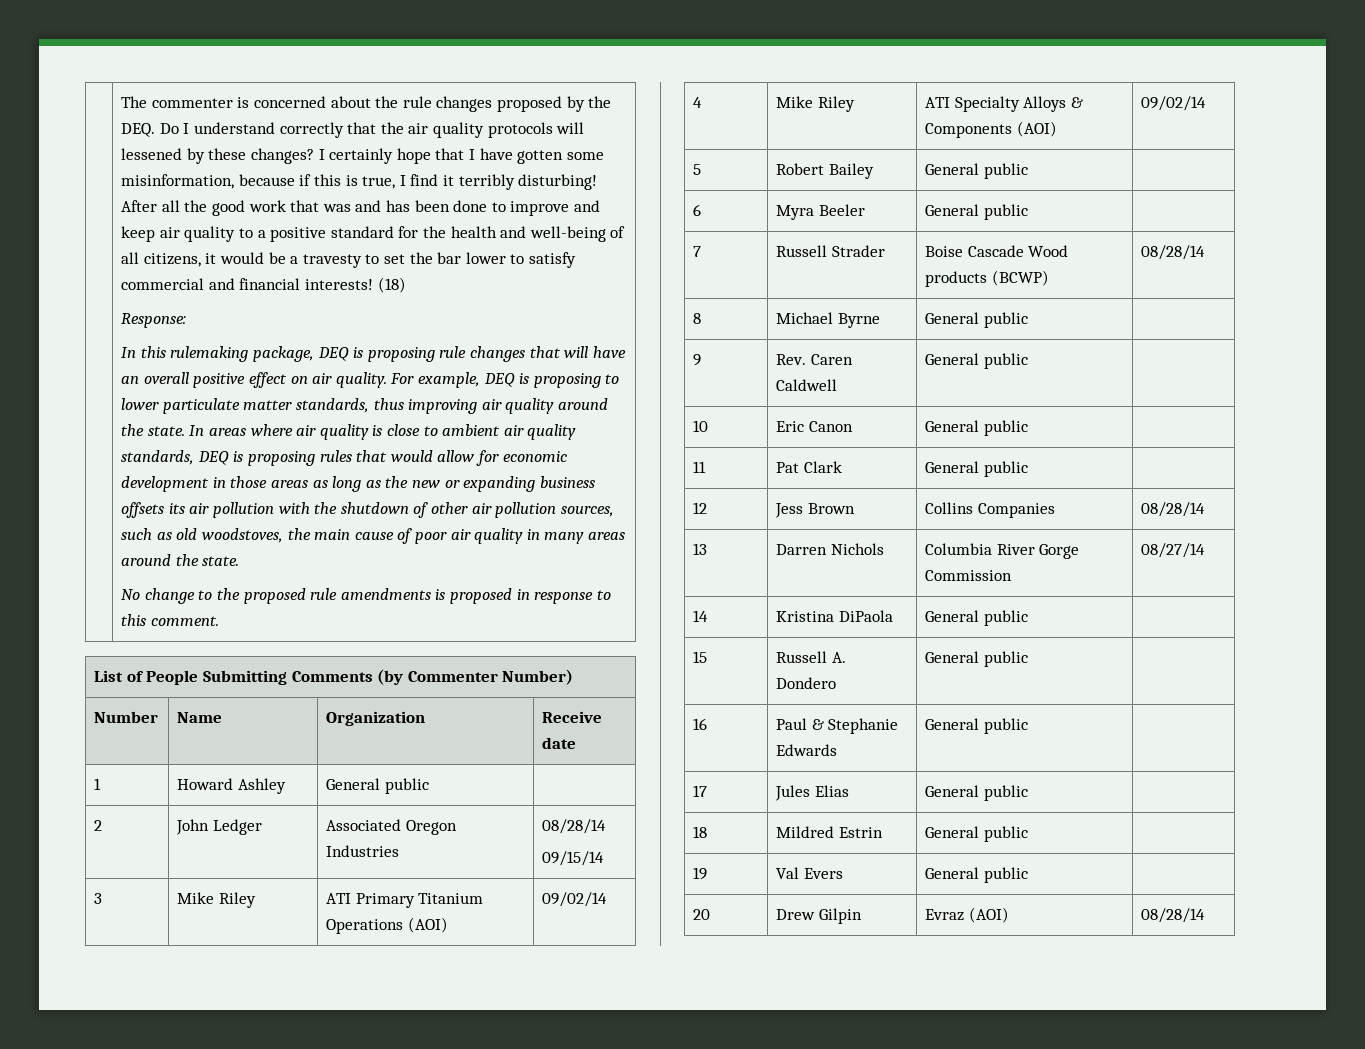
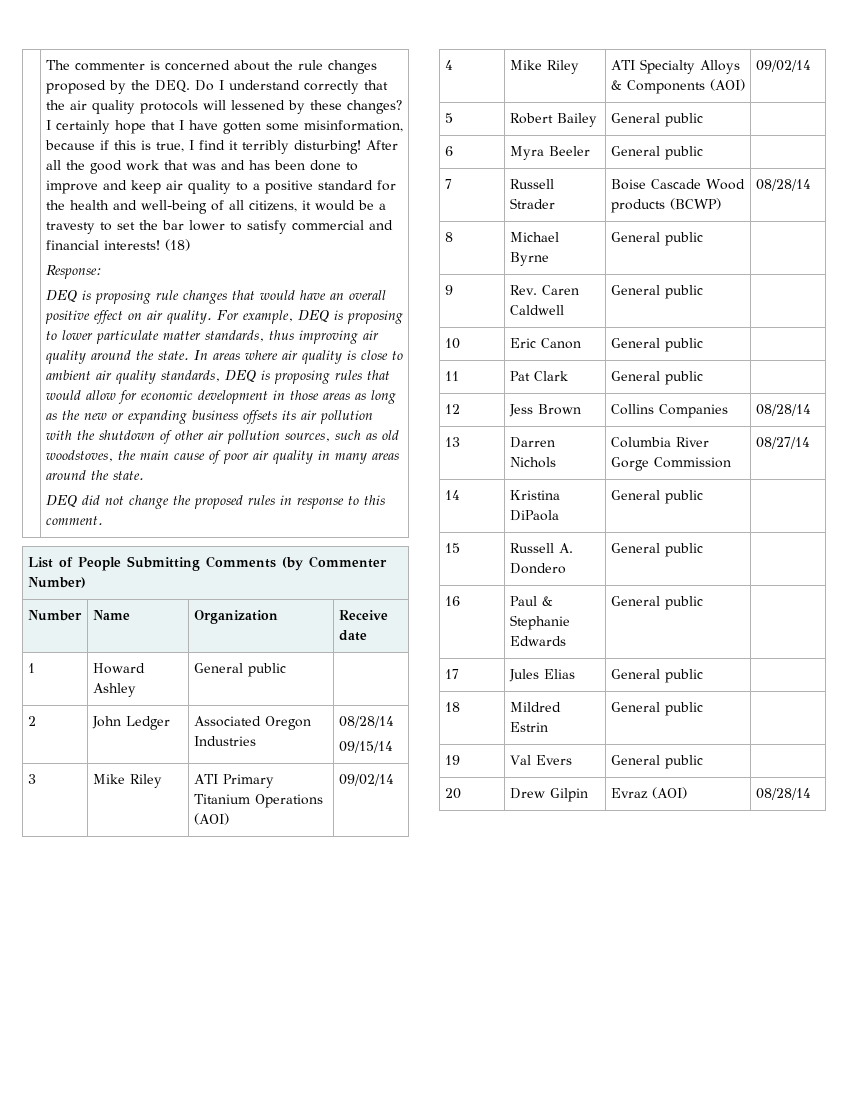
- In this rulemaking package, DEQ is proposing rule changes that will have an overall positive effect on air quality.
+ DEQ is proposing rule changes that would have an overall positive effect on air quality.
- No change to the proposed rule amendments is proposed in response to this comment.
+ DEQ did not change the proposed rules in response to this comment.

